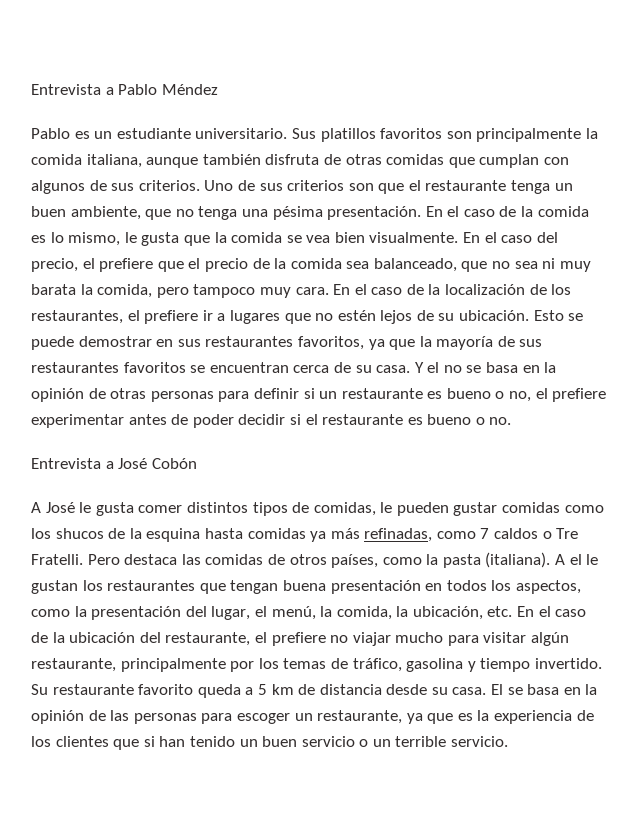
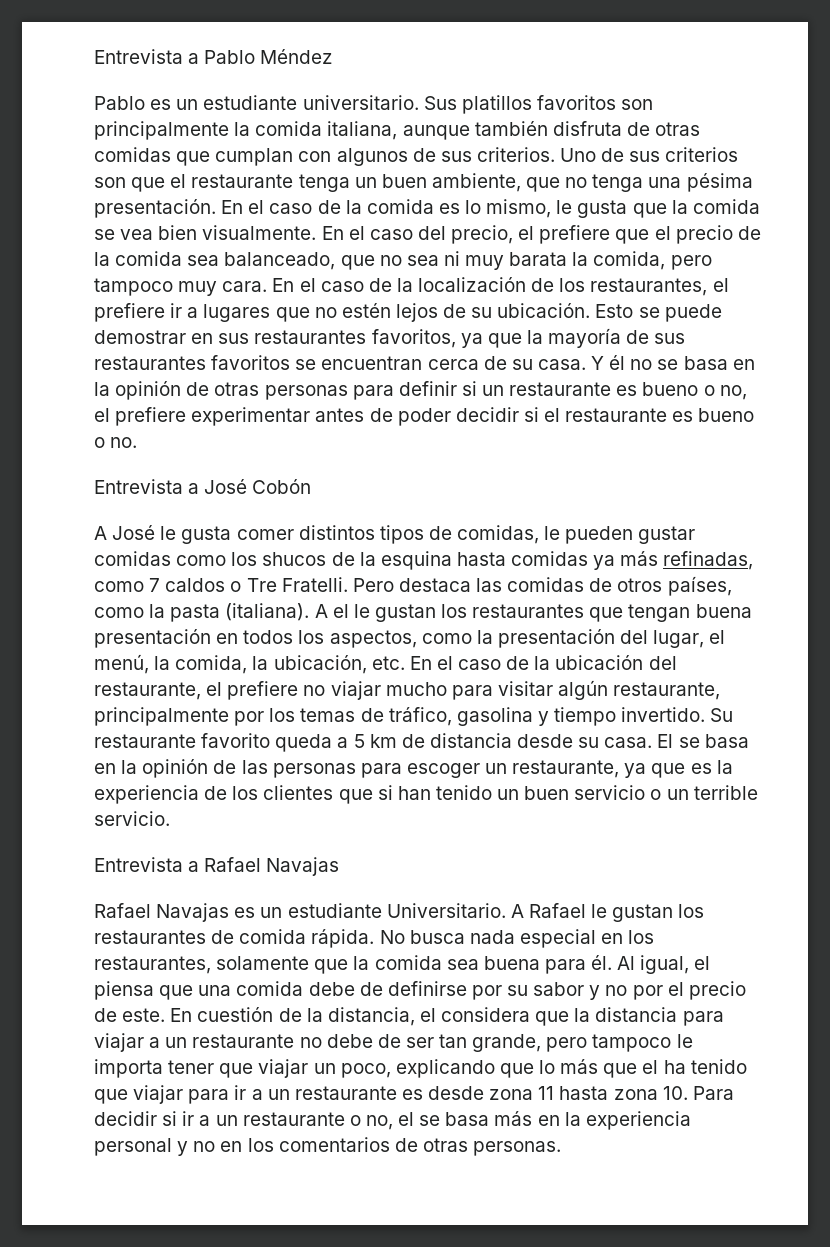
- Y el no se basa en la opinión de otras personas para definir si un restaurante es bueno o no, el prefiere experimentar antes de poder decidir si el restaurante es bueno o no.
+ Y él no se basa en la opinión de otras personas para definir si un restaurante es bueno o no, el prefiere experimentar antes de poder decidir si el restaurante es bueno o no.
+ Entrevista a Rafael Navajas
+ Rafael Navajas es un estudiante Universitario. A Rafael le gustan los restaurantes de comida rápida. No busca nada especial en los restaurantes, solamente que la comida sea buena para él. Al igual, el piensa que una comida debe de definirse por su sabor y no por el precio de este. En cuestión de la distancia, el considera que la distancia para viajar a un restaurante no debe de ser tan grande, pero tampoco le importa tener que viajar un poco, explicando que lo más que el ha tenido que viajar para ir a un restaurante es desde zona 11 hasta zona 10. Para decidir si ir a un restaurante o no, el se basa más en la experiencia personal y no en los comentarios de otras personas.

